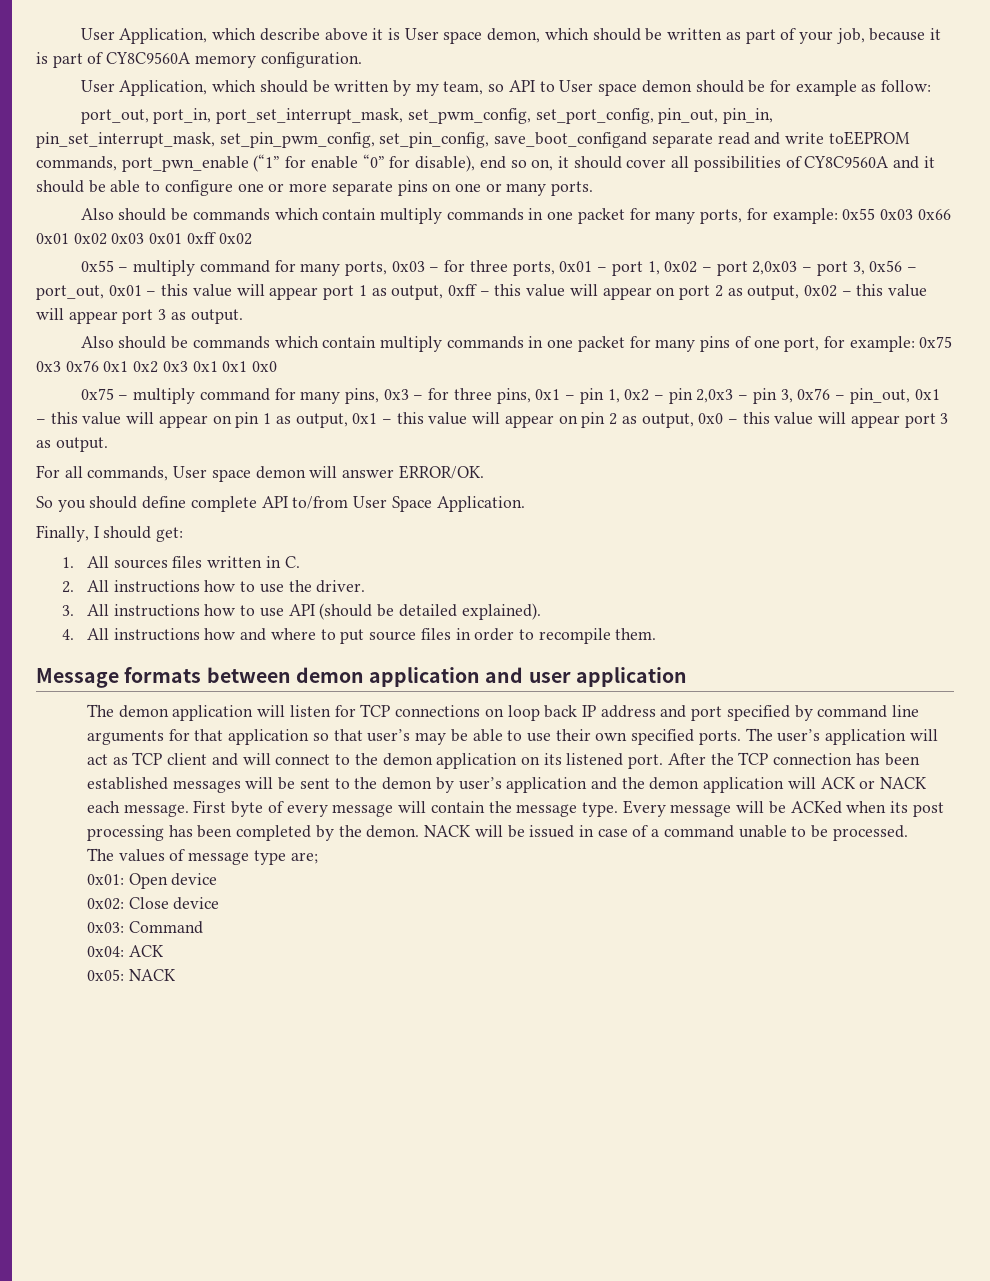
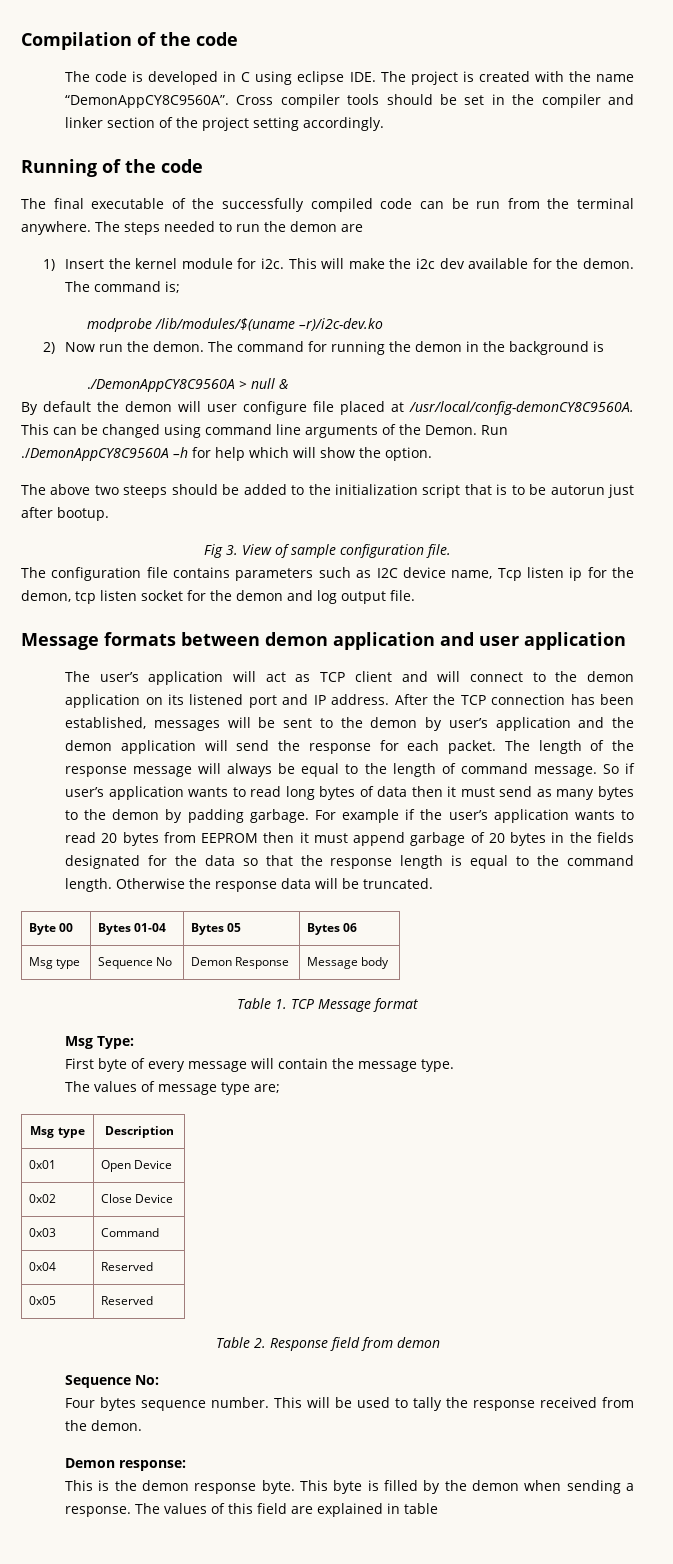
- User Application, which describe above it is User space demon, which should be written as part of your job, because it is part of CY8C9560A memory configuration.
- User Application, which should be written by my team, so API to User space demon should be for example as follow:
- port_out, port_in, port_set_interrupt_mask, set_pwm_config, set_port_config, pin_out, pin_in, pin_set_interrupt_mask, set_pin_pwm_config, set_pin_config, save_boot_configand separate read and write toEEPROM commands, port_pwn_enable (“1” for enable “0” for disable), end so on, it should cover all possibilities of CY8C9560A and it should be able to configure one or more separate pins on one or many ports.
- Also should be commands which contain multiply commands in one packet for many ports, for example: 0x55 0x03 0x66 0x01 0x02 0x03 0x01 0xff 0x02
- 0x55 – multiply command for many ports, 0x03 – for three ports, 0x01 – port 1, 0x02 – port 2,0x03 – port 3, 0x56 – port_out, 0x01 – this value will appear port 1 as output, 0xff – this value will appear on port 2 as output, 0x02 – this value will appear port 3 as output.
- Also should be commands which contain multiply commands in one packet for many pins of one port, for example: 0x75 0x3 0x76 0x1 0x2 0x3 0x1 0x1 0x0
- 0x75 – multiply command for many pins, 0x3 – for three pins, 0x1 – pin 1, 0x2 – pin 2,0x3 – pin 3, 0x76 – pin_out, 0x1 – this value will appear on pin 1 as output, 0x1 – this value will appear on pin 2 as output, 0x0 – this value will appear port 3 as output.
- For all commands, User space demon will answer ERROR/OK.
- So you should define complete API to/from User Space Application.
- Finally, I should get:
- 1. All sources files written in C.
- 2. All instructions how to use the driver.
- 3. All instructions how to use API (should be detailed explained).
- 4. All instructions how and where to put source files in order to recompile them.
+ Compilation of the code
+ The code is developed in C using eclipse IDE. The project is created with the name “DemonAppCY8C9560A”. Cross compiler tools should be set in the compiler and linker section of the project setting accordingly.
+ Running of the code
+ The final executable of the successfully compiled code can be run from the terminal anywhere. The steps needed to run the demon are
+ 1) Insert the kernel module for i2c. This will make the i2c dev available for the demon. The command is;
+ modprobe /lib/modules/$(uname –r)/i2c-dev.ko
+ 2) Now run the demon. The command for running the demon in the background is
+ ./DemonAppCY8C9560A > null &
+ By default the demon will user configure file placed at /usr/local/config-demonCY8C9560A. This can be changed using command line arguments of the Demon. Run ./DemonAppCY8C9560A –h for help which will show the option.
+ The above two steeps should be added to the initialization script that is to be autorun just after bootup.
+ Fig 3. View of sample configuration file.
+ The configuration file contains parameters such as I2C device name, Tcp listen ip for the demon, tcp listen socket for the demon and log output file.
- The demon application will listen for TCP connections on loop back IP address and port specified by command line arguments for that application so that user’s may be able to use their own specified ports. The user’s application will act as TCP client and will connect to the demon application on its listened port.
+ The user’s application will act as TCP client and will connect to the demon application on its listened port and IP address.
- After the TCP connection has been established messages will be sent to the demon by user’s application and the demon application will ACK or NACK each message. First byte of every message will contain the message type. Every message will be ACKed when its post processing has been completed by the demon. NACK will be issued in case of a command unable to be processed.
+ After the TCP connection has been established, messages will be sent to the demon by user’s application and the demon application will send the response for each packet. The length of the response message will always be equal to the length of command message. So if user’s application wants to read long bytes of data then it must send as many bytes to the demon by padding garbage. For example if the user’s application wants to read 20 bytes from EEPROM then it must append garbage of 20 bytes in the fields designated for the data so that the response length is equal to the command length. Otherwise the response data will be truncated.
+ Byte 00 | Bytes 01-04 | Bytes 05 | Bytes 06
+ Msg type | Sequence No | Demon Response | Message body
+ Table 1. TCP Message format
+ Msg Type:
+ First byte of every message will contain the message type.
- 0x01: Open device
- 0x02: Close device
- 0x03: Command
- 0x04: ACK
- 0x05: NACK
+ Msg type | Description
+ 0x01 | Open Device
+ 0x02 | Close Device
+ 0x03 | Command
+ 0x04 | Reserved
+ 0x05 | Reserved
+ Table 2. Response field from demon
+ Sequence No:
+ Four bytes sequence number. This will be used to tally the response received from the demon.
+ Demon response:
+ This is the demon response byte. This byte is filled by the demon when sending a response. The values of this field are explained in table

